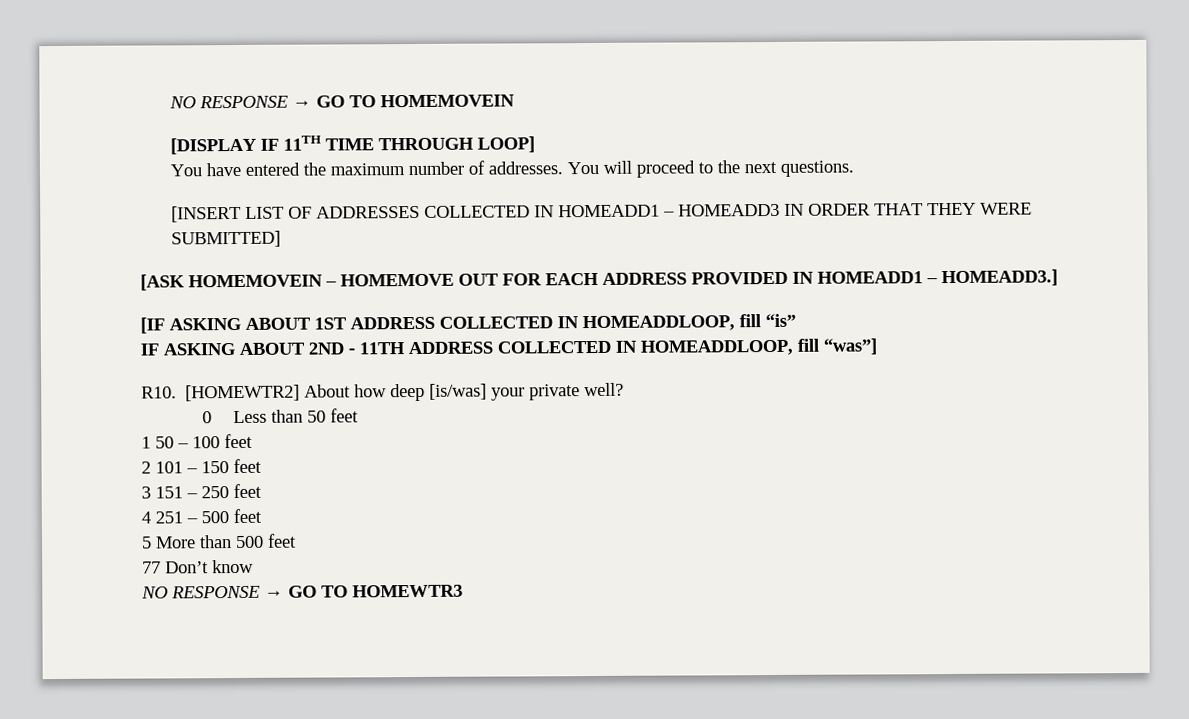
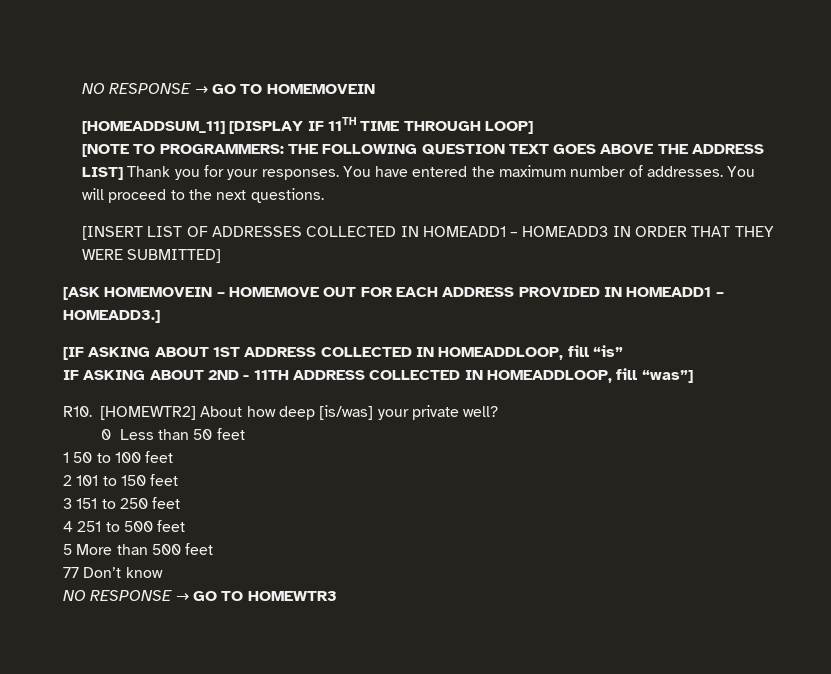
- [DISPLAY IF 11TH TIME THROUGH LOOP]
+ [HOMEADDSUM_11] [DISPLAY IF 11TH TIME THROUGH LOOP]
+ [NOTE TO PROGRAMMERS: THE FOLLOWING QUESTION TEXT GOES ABOVE THE ADDRESS LIST] Thank you for your responses.
- 1 50 – 100 feet
+ 1 50 to 100 feet
- 2 101 – 150 feet
+ 2 101 to 150 feet
- 3 151 – 250 feet
+ 3 151 to 250 feet
- 4 251 – 500 feet
+ 4 251 to 500 feet

